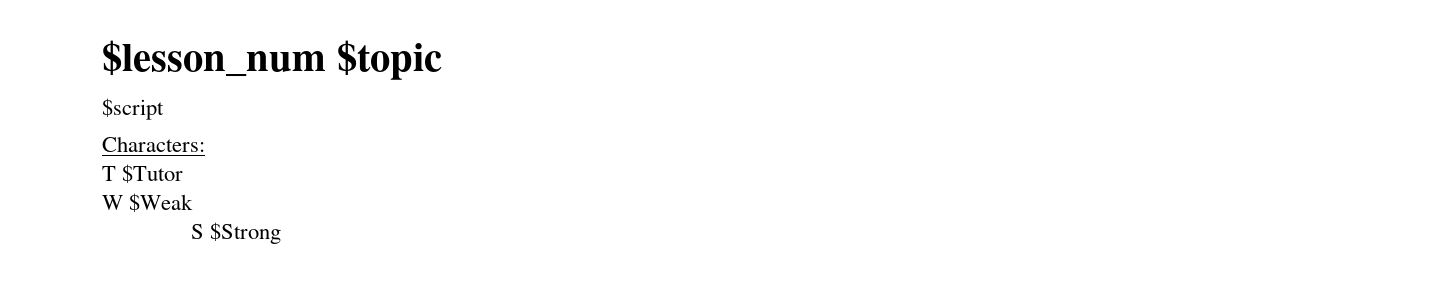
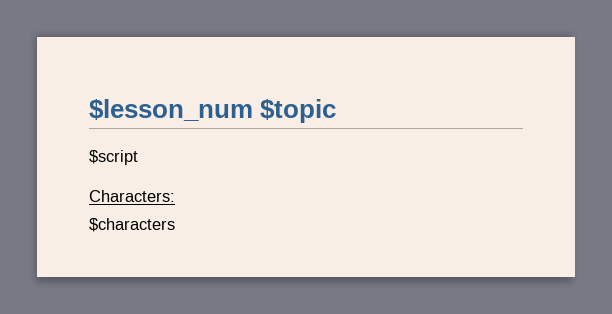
- T $Tutor
- W $Weak
- S $Strong
+ $characters

